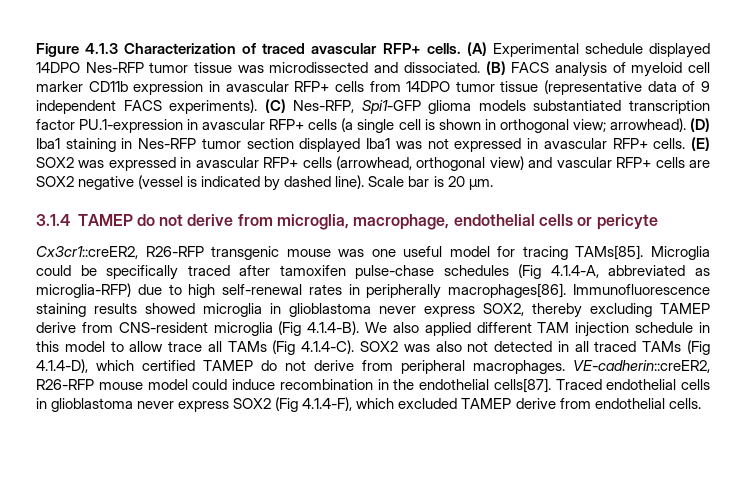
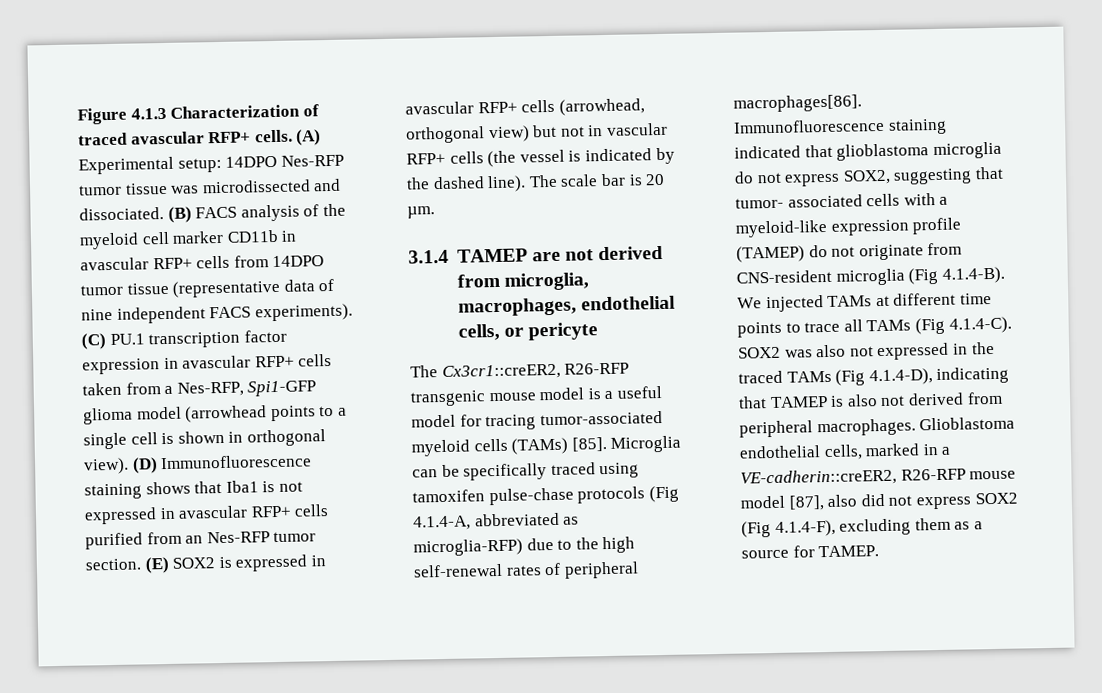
- (A) Experimental schedule displayed 14DPO Nes-RFP tumor tissue was microdissected and dissociated.
+ (A) Experimental setup: 14DPO Nes-RFP tumor tissue was microdissected and dissociated.
- (B) FACS analysis of myeloid cell marker CD11b expression in avascular RFP+ cells from 14DPO tumor tissue (representative data of 9 independent FACS experiments).
+ (B) FACS analysis of the myeloid cell marker CD11b in avascular RFP+ cells from 14DPO tumor tissue (representative data of nine independent FACS experiments).
- (C) Nes-RFP, Spi1-GFP glioma models substantiated transcription factor PU.1-expression in avascular RFP+ cells (a single cell is shown in orthogonal view; arrowhead). (D) Iba1 staining in Nes-RFP tumor section displayed Iba1 was not expressed in avascular RFP+ cells.
+ (C) PU.1 transcription factor expression in avascular RFP+ cells taken from a Nes-RFP, Spi1-GFP glioma model (arrowhead points to a single cell is shown in orthogonal view). (D) Immunofluorescence staining shows that Iba1 is not expressed in avascular RFP+ cells purified from an Nes-RFP tumor section.
- (E) SOX2 was expressed in avascular RFP+ cells (arrowhead, orthogonal view) and vascular RFP+ cells are SOX2 negative (vessel is indicated by dashed line).
+ (E) SOX2 is expressed in avascular RFP+ cells (arrowhead, orthogonal view) but not in vascular RFP+ cells (the vessel is indicated by the dashed line).
- Scale bar is 20 µm.
+ The scale bar is 20 µm.
- 3.1.4 TAMEP do not derive from microglia, macrophage, endothelial cells or pericyte
+ 3.1.4 TAMEP are not derived from microglia, macrophages, endothelial cells, or pericyte
- Cx3cr1::creER2, R26-RFP transgenic mouse was one useful model for tracing TAMs[85]. Microglia could be specifically traced after tamoxifen pulse-chase schedules (Fig 4.1.4-A, abbreviated as microglia-RFP) due to high self-renewal rates in peripherally macrophages[86].
+ The Cx3cr1::creER2, R26-RFP transgenic mouse model is a useful model for tracing tumor-associated myeloid cells (TAMs) [85]. Microglia can be specifically traced using tamoxifen pulse-chase protocols (Fig 4.1.4-A, abbreviated as microglia-RFP) due to the high self-renewal rates of peripheral macrophages[86].
- Immunofluorescence staining results showed microglia in glioblastoma never express SOX2, thereby excluding TAMEP derive from CNS-resident microglia (Fig 4.1.4-B). We also applied different TAM injection schedule in this model to allow trace all TAMs (Fig 4.1.4-C). SOX2 was also not detected in all traced TAMs (Fig 4.1.4-D), which certified TAMEP do not derive from peripheral macrophages. VE-cadherin::creER2, R26-RFP mouse model could induce recombination in the endothelial cells[87]. Traced endothelial cells in glioblastoma never express SOX2 (Fig 4.1.4-F), which excluded TAMEP derive from endothelial cells.
+ Immunofluorescence staining indicated that glioblastoma microglia do not express SOX2, suggesting that tumor- associated cells with a myeloid-like expression profile (TAMEP) do not originate from CNS-resident microglia (Fig 4.1.4-B). We injected TAMs at different time points to trace all TAMs (Fig 4.1.4-C). SOX2 was also not expressed in the traced TAMs (Fig 4.1.4-D), indicating that TAMEP is also not derived from peripheral macrophages. Glioblastoma endothelial cells, marked in a VE-cadherin::creER2, R26-RFP mouse model [87], also did not express SOX2 (Fig 4.1.4-F), excluding them as a source for TAMEP.

